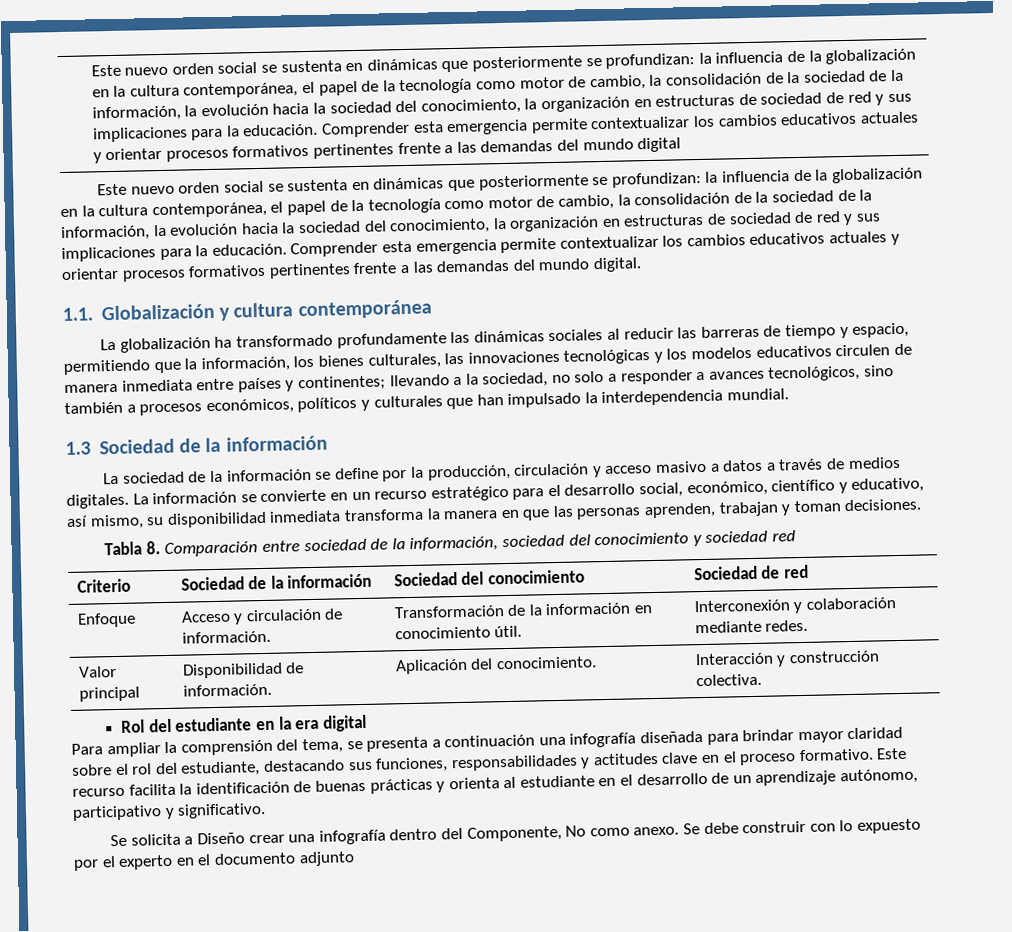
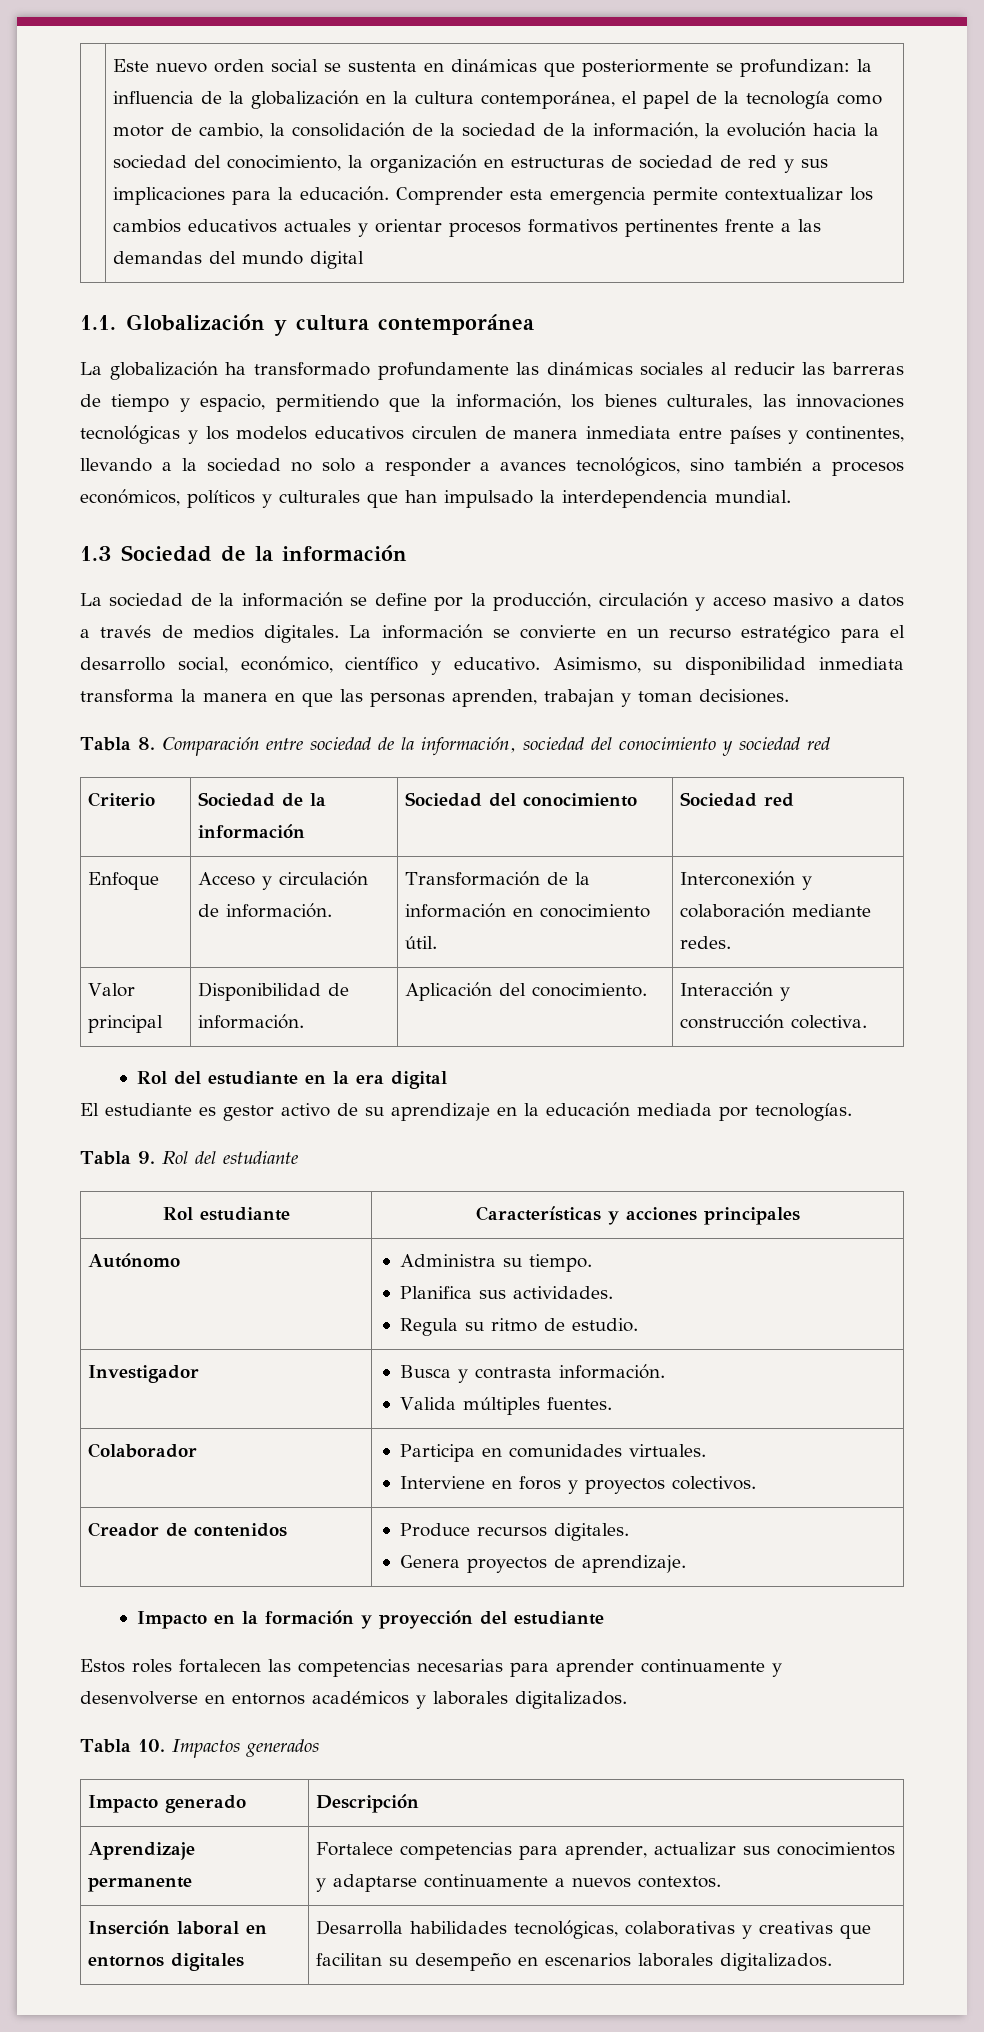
- Este nuevo orden social se sustenta en dinámicas que posteriormente se profundizan: la influencia de la globalización en la cultura contemporánea, el papel de la tecnología como motor de cambio, la consolidación de la sociedad de la información, la evolución hacia la sociedad del conocimiento, la organización en estructuras de sociedad de red y sus implicaciones para la educación. Comprender esta emergencia permite contextualizar los cambios educativos actuales y orientar procesos formativos pertinentes frente a las demandas del mundo digital.
- La globalización ha transformado profundamente las dinámicas sociales al reducir las barreras de tiempo y espacio, permitiendo que la información, los bienes culturales, las innovaciones tecnológicas y los modelos educativos circulen de manera inmediata entre países y continentes; llevando a la sociedad, no solo a responder a avances tecnológicos, sino también a procesos económicos, políticos y culturales que han impulsado la interdependencia mundial.
+ La globalización ha transformado profundamente las dinámicas sociales al reducir las barreras de tiempo y espacio, permitiendo que la información, los bienes culturales, las innovaciones tecnológicas y los modelos educativos circulen de manera inmediata entre países y continentes, llevando a la sociedad no solo a responder a avances tecnológicos, sino también a procesos económicos, políticos y culturales que han impulsado la interdependencia mundial.
- La información se convierte en un recurso estratégico para el desarrollo social, económico, científico y educativo, así mismo, su disponibilidad inmediata transforma la manera en que las personas aprenden, trabajan y toman decisiones.
+ La información se convierte en un recurso estratégico para el desarrollo social, económico, científico y educativo. Asimismo, su disponibilidad inmediata transforma la manera en que las personas aprenden, trabajan y toman decisiones.
- Criterio | Sociedad de la información | Sociedad del conocimiento | Sociedad de red
+ Criterio | Sociedad de la información | Sociedad del conocimiento | Sociedad red
- Para ampliar la comprensión del tema, se presenta a continuación una infografía diseñada para brindar mayor claridad sobre el rol del estudiante, destacando sus funciones, responsabilidades y actitudes clave en el proceso formativo. Este recurso facilita la identificación de buenas prácticas y orienta al estudiante en el desarrollo de un aprendizaje autónomo, participativo y significativo.
- Se solicita a Diseño crear una infografía dentro del Componente, No como anexo. Se debe construir con lo expuesto por el experto en el documento adjunto
+ El estudiante es gestor activo de su aprendizaje en la educación mediada por tecnologías.
+ Tabla 9. Rol del estudiante
+ Rol estudiante | Características y acciones principales
+ Autónomo | Administra su tiempo.
+ Planifica sus actividades.
+ Regula su ritmo de estudio.
+ Investigador | Busca y contrasta información.
+ Valida múltiples fuentes.
+ Colaborador | Participa en comunidades virtuales.
+ Interviene en foros y proyectos colectivos.
+ Creador de contenidos | Produce recursos digitales.
+ Genera proyectos de aprendizaje.
+ Impacto en la formación y proyección del estudiante
+ Estos roles fortalecen las competencias necesarias para aprender continuamente y desenvolverse en entornos académicos y laborales digitalizados.
+ Tabla 10. Impactos generados
+ Impacto generado | Descripción
+ Aprendizaje permanente | Fortalece competencias para aprender, actualizar sus conocimientos y adaptarse continuamente a nuevos contextos.
+ Inserción laboral en entornos digitales | Desarrolla habilidades tecnológicas, colaborativas y creativas que facilitan su desempeño en escenarios laborales digitalizados.

